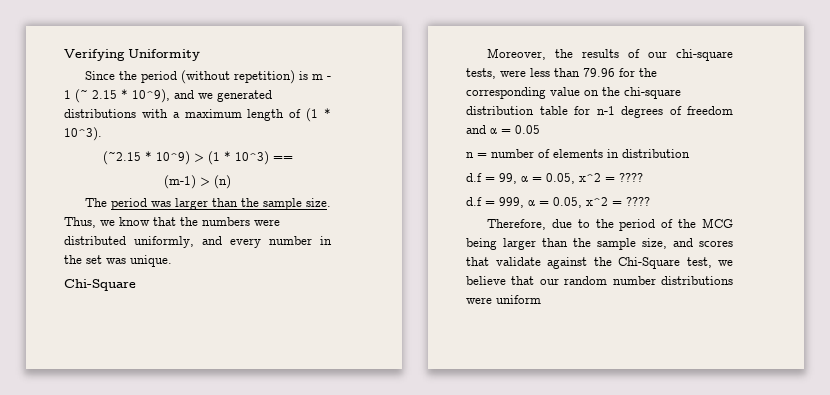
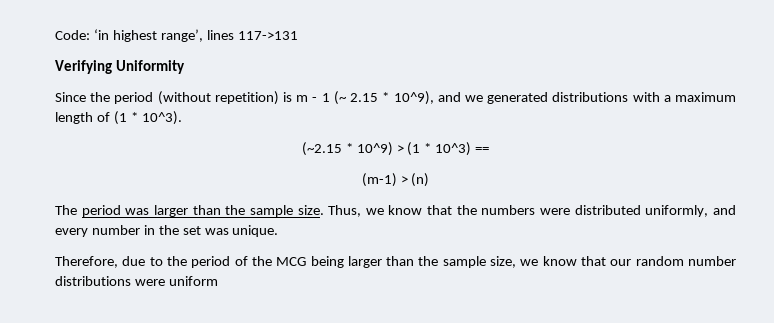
+ Code: ‘in highest range’, lines 117->131
  Thus, we know that the numbers were distributed uniformly, and every number in the set was unique.
- Chi-Square
- Moreover, the results of our chi-square tests, were less than 79.96 for the corresponding value on the chi-square distribution table for n-1 degrees of freedom and α = 0.05
- n = number of elements in distribution
- d.f = 99, α = 0.05, x^2 = ????
- d.f = 999, α = 0.05, x^2 = ????
- Therefore, due to the period of the MCG being larger than the sample size, and scores that validate against the Chi-Square test, we believe that our random number distributions were uniform
+ Therefore, due to the period of the MCG being larger than the sample size, we know that our random number distributions were uniform

